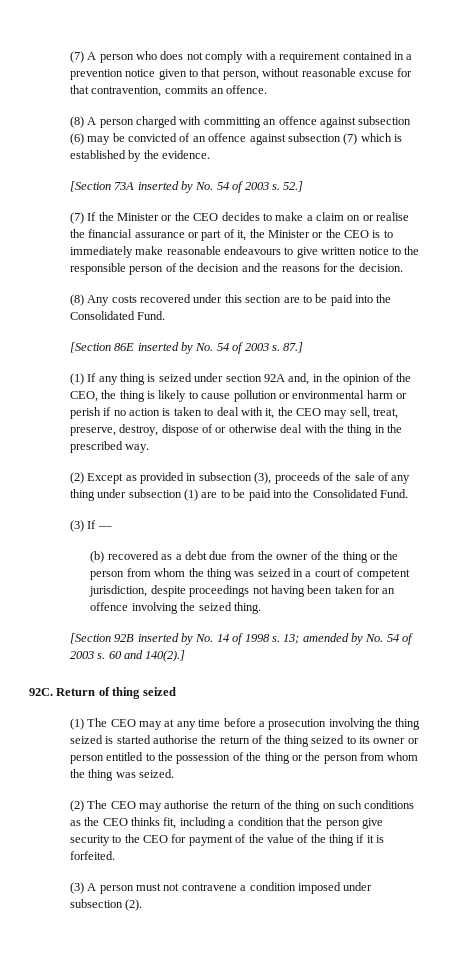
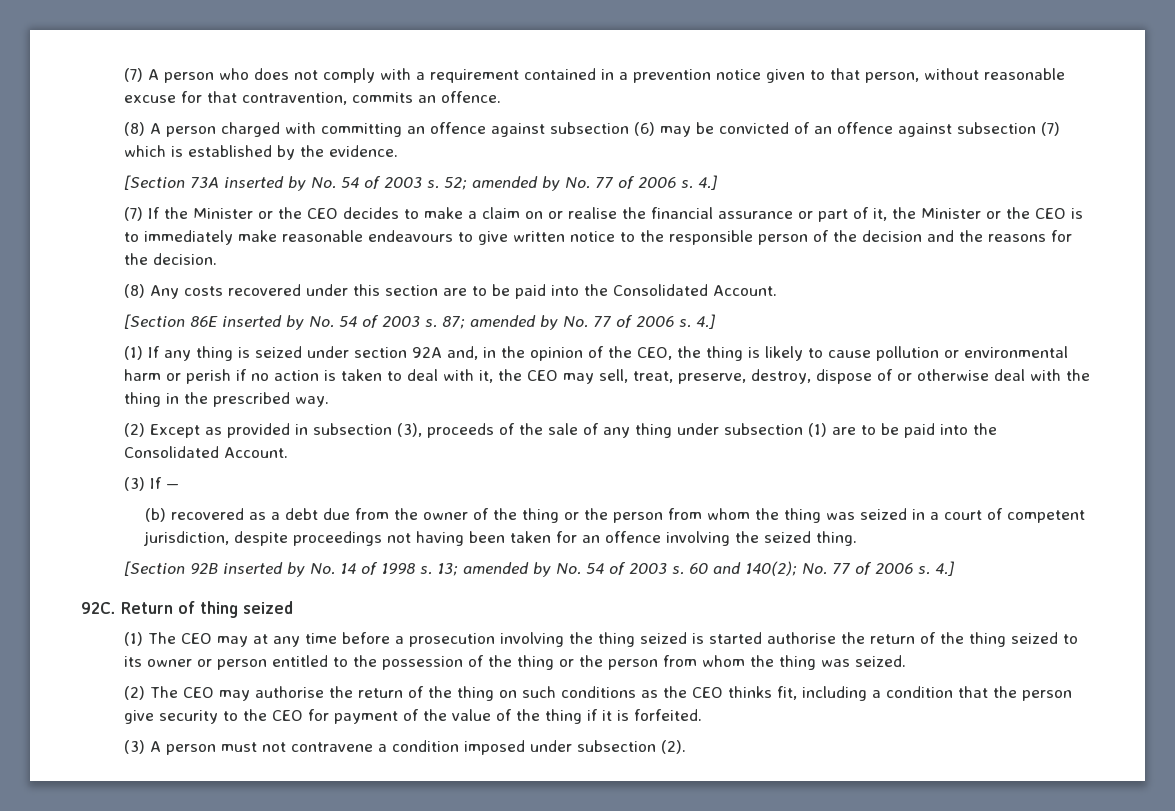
- 52.]
+ 52; amended by No. 77 of 2006 s. 4.]
- (8) Any costs recovered under this section are to be paid into the Consolidated Fund.
+ (8) Any costs recovered under this section are to be paid into the Consolidated Account.
- 87.]
+ 87; amended by No. 77 of 2006 s. 4.]
- (2) Except as provided in subsection (3), proceeds of the sale of any thing under subsection (1) are to be paid into the Consolidated Fund.
+ (2) Except as provided in subsection (3), proceeds of the sale of any thing under subsection (1) are to be paid into the Consolidated Account.
- 60 and 140(2).]
+ 60 and 140(2); No. 77 of 2006 s. 4.]

